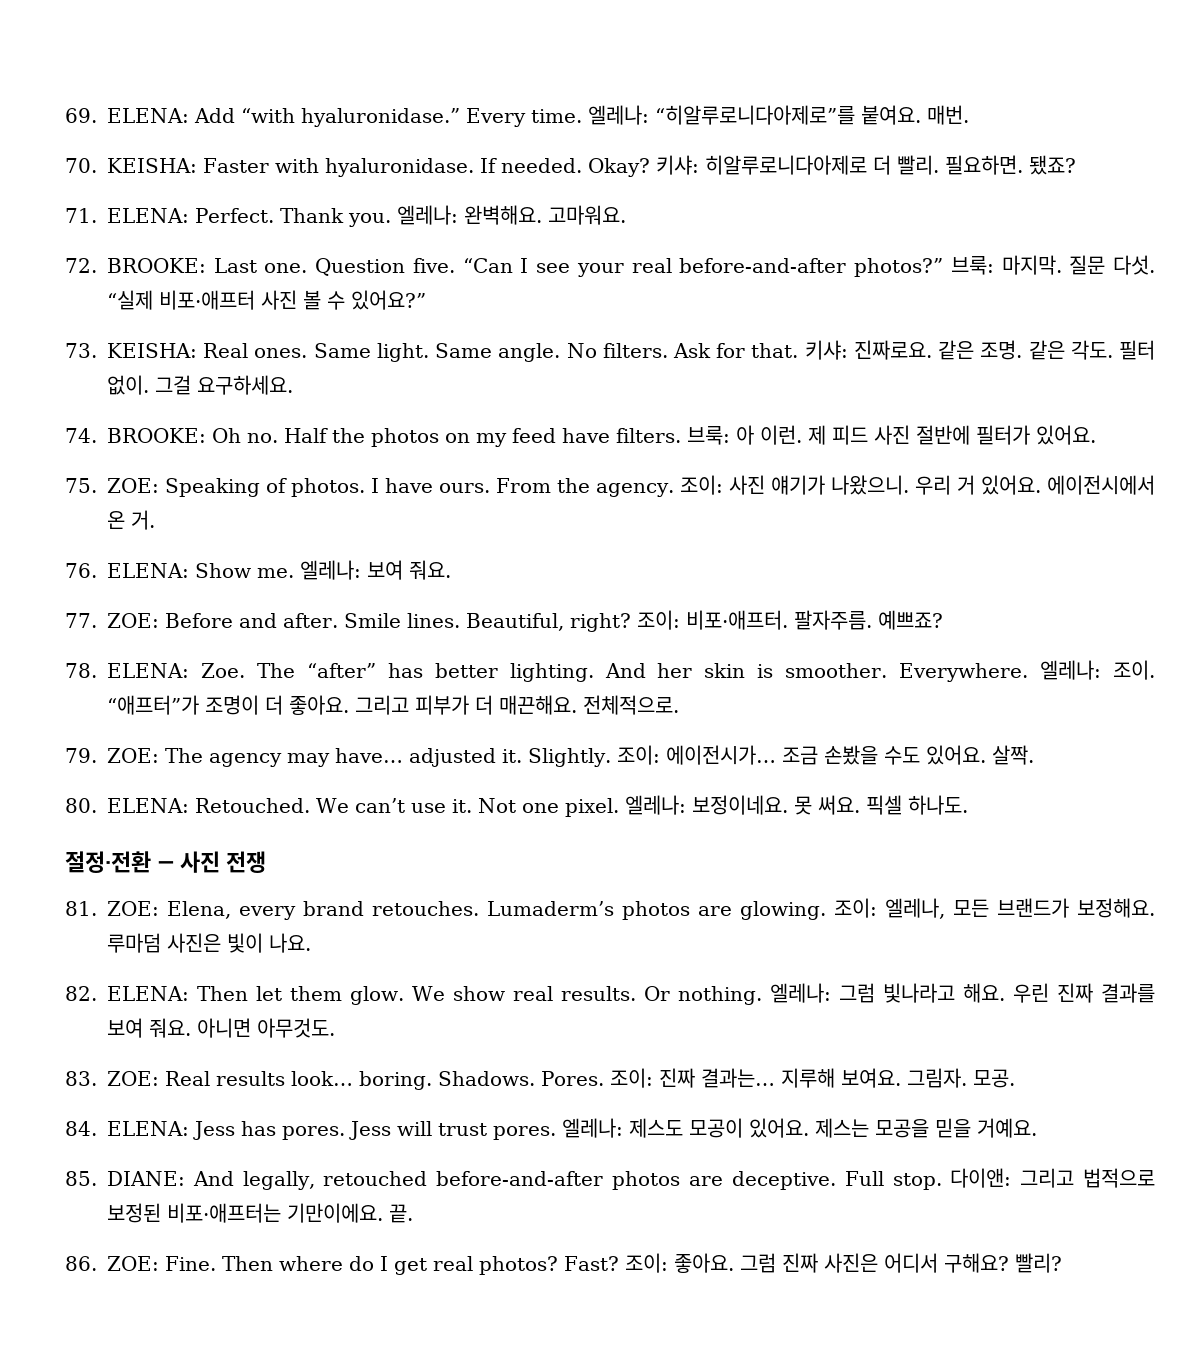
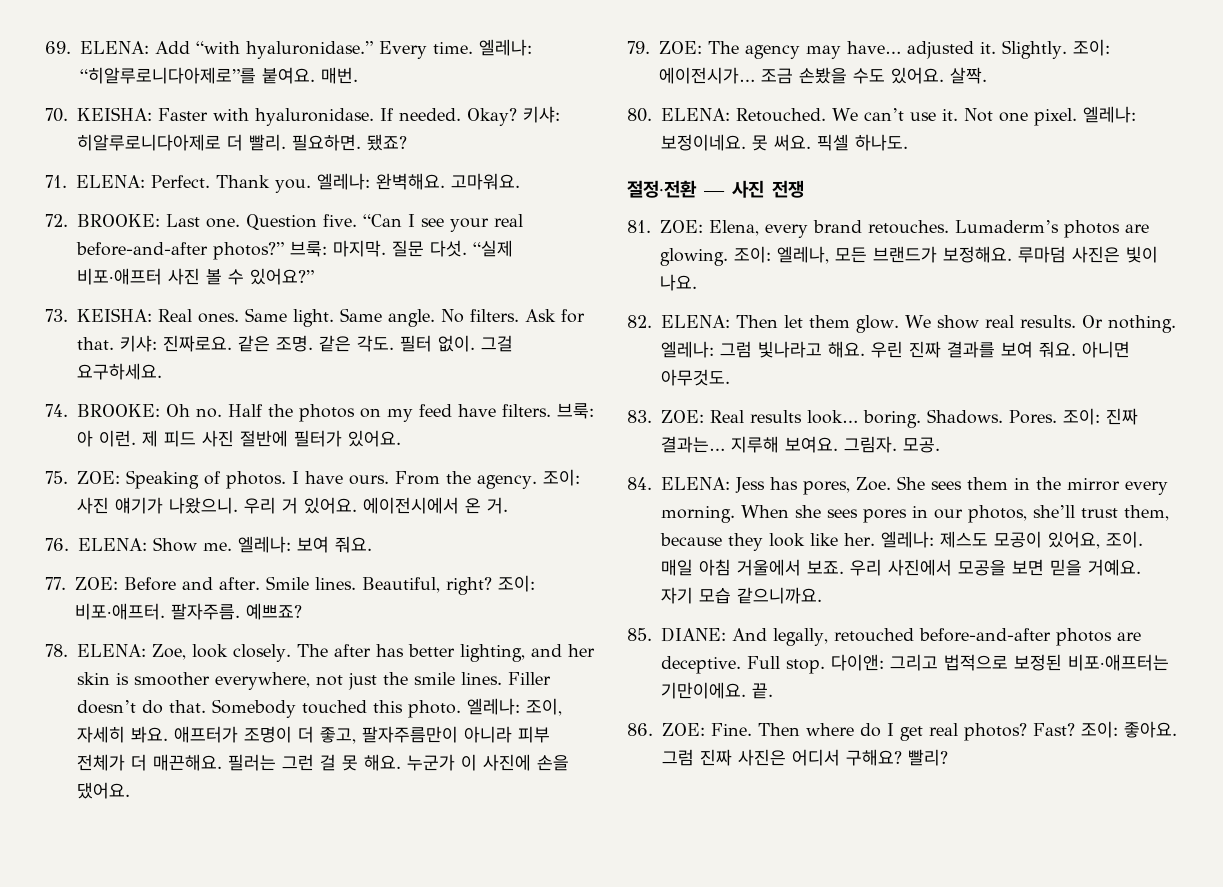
- 78. ELENA: Zoe. The “after” has better lighting. And her skin is smoother. Everywhere. 엘레나: 조이. “애프터”가 조명이 더 좋아요. 그리고 피부가 더 매끈해요. 전체적으로.
+ 78. ELENA: Zoe, look closely. The after has better lighting, and her skin is smoother everywhere, not just the smile lines. Filler doesn’t do that. Somebody touched this photo. 엘레나: 조이, 자세히 봐요. 애프터가 조명이 더 좋고, 팔자주름만이 아니라 피부 전체가 더 매끈해요. 필러는 그런 걸 못 해요. 누군가 이 사진에 손을 댔어요.
- 84. ELENA: Jess has pores. Jess will trust pores. 엘레나: 제스도 모공이 있어요. 제스는 모공을 믿을 거예요.
+ 84. ELENA: Jess has pores, Zoe. She sees them in the mirror every morning. When she sees pores in our photos, she’ll trust them, because they look like her. 엘레나: 제스도 모공이 있어요, 조이. 매일 아침 거울에서 보죠. 우리 사진에서 모공을 보면 믿을 거예요. 자기 모습 같으니까요.

